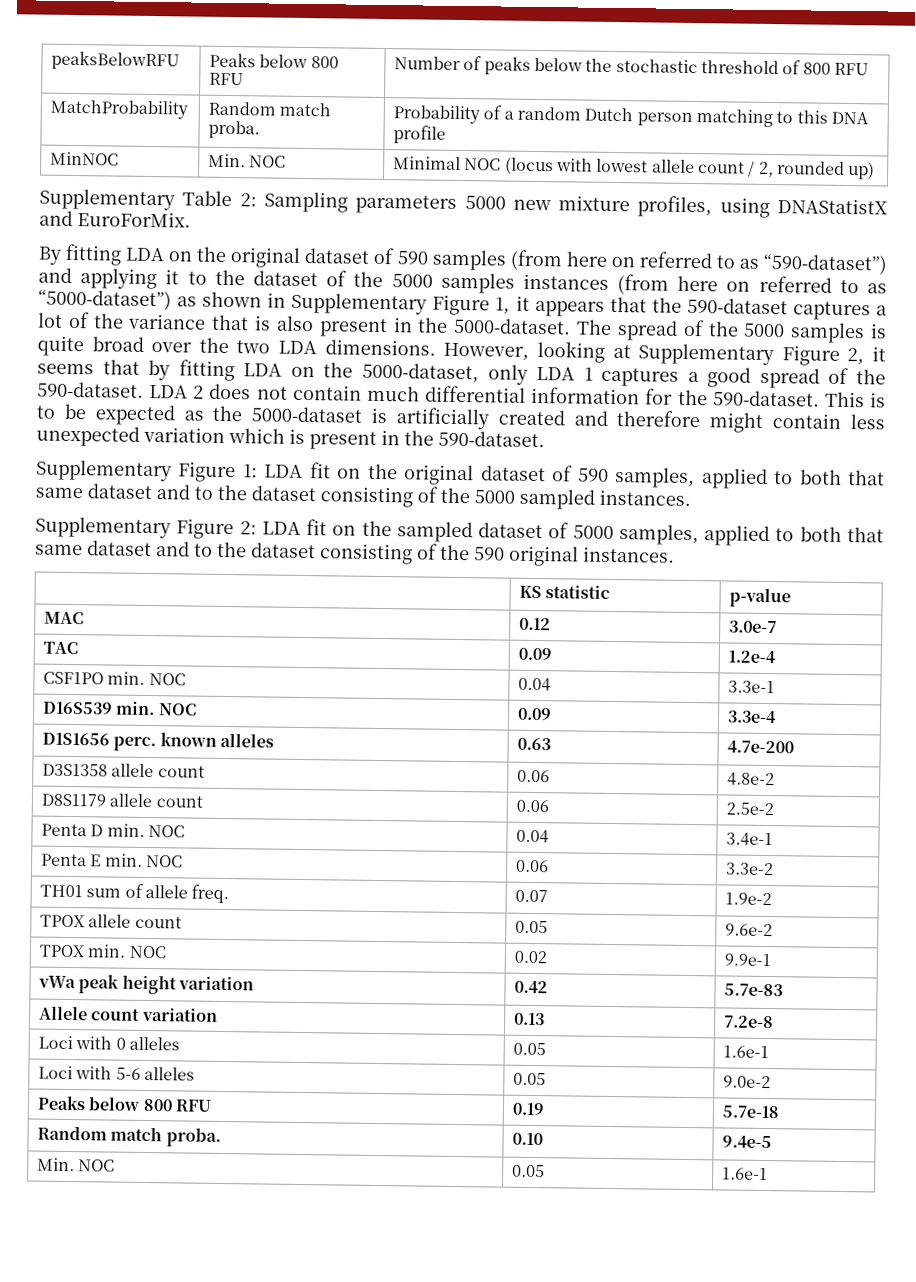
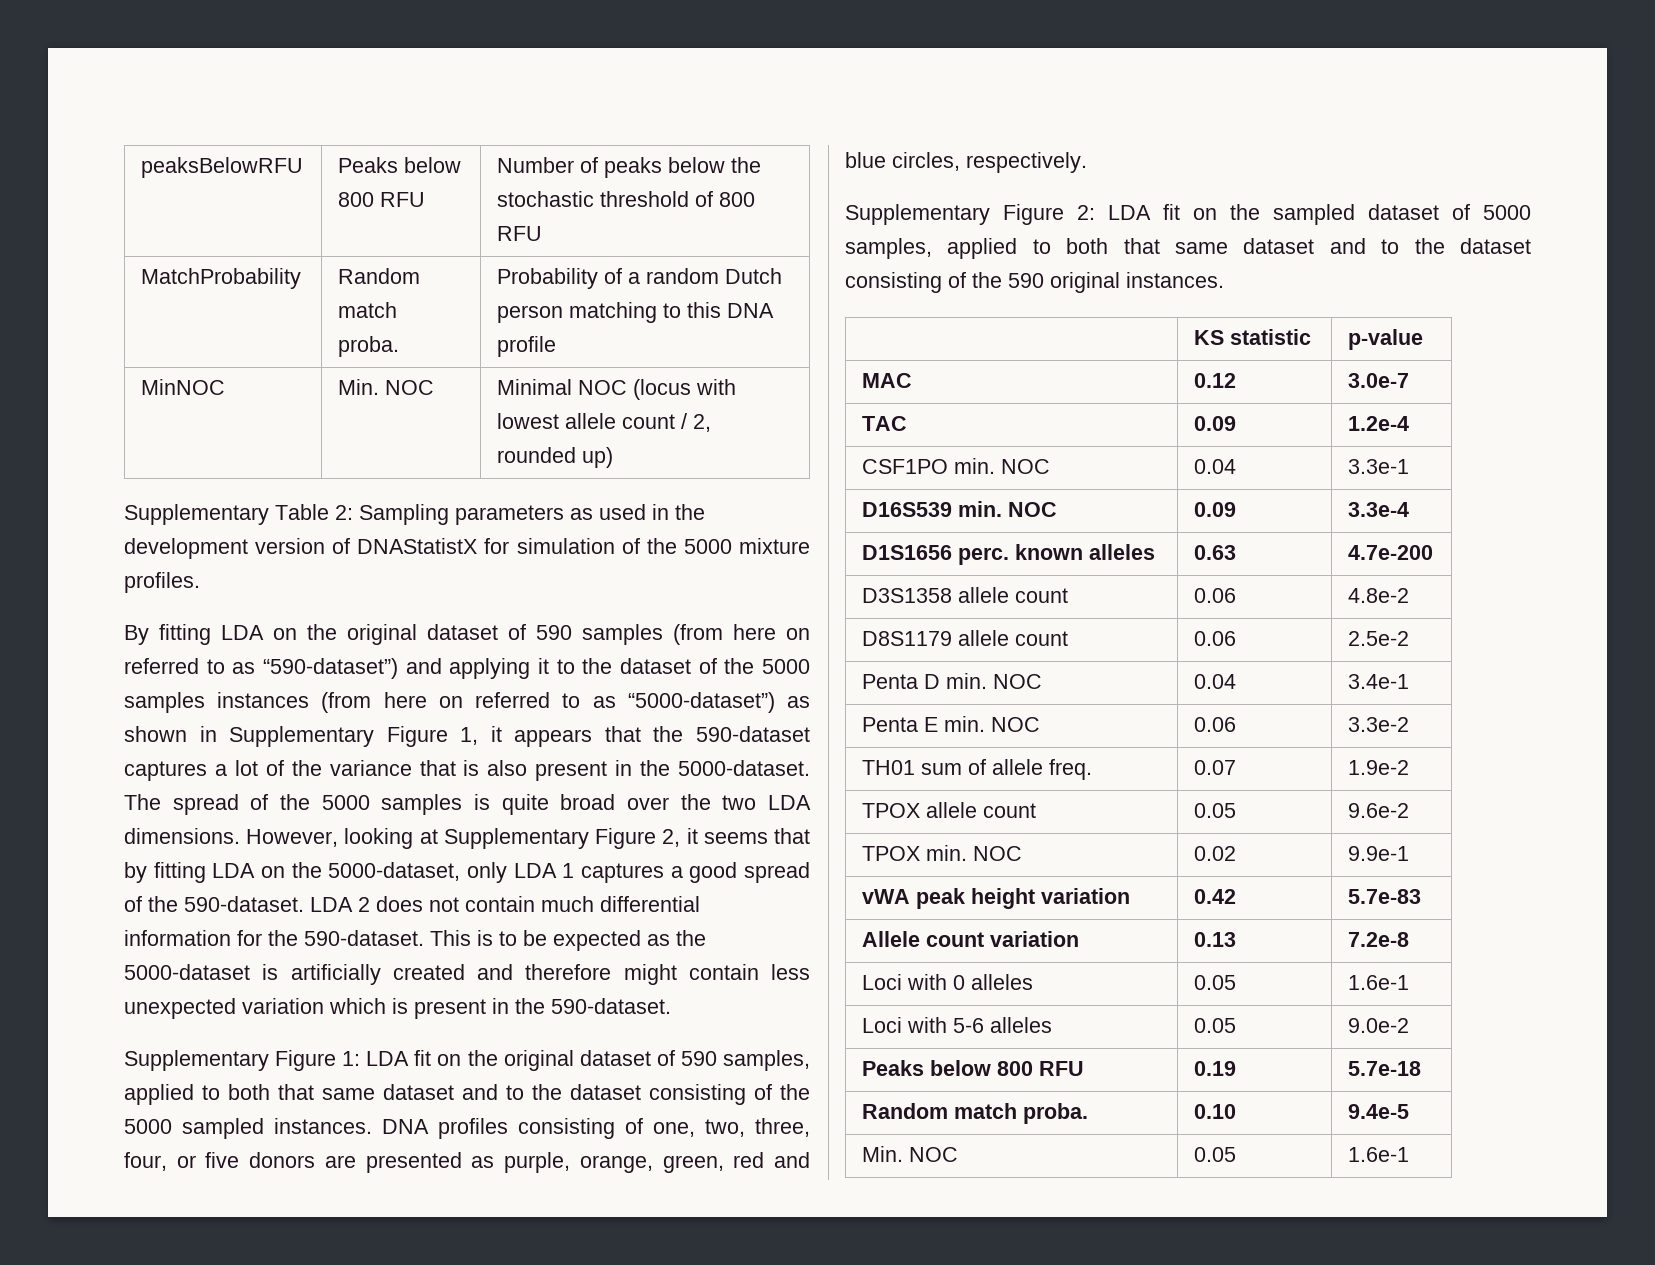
- Supplementary Table 2: Sampling parameters 5000 new mixture profiles, using DNAStatistX and EuroForMix.
+ Supplementary Table 2: Sampling parameters as used in the development version of DNAStatistX for simulation of the 5000 mixture profiles.
+ DNA profiles consisting of one, two, three, four, or five donors are presented as purple, orange, green, red and blue circles, respectively.
- vWa peak height variation | 0.42 | 5.7e-83
+ vWA peak height variation | 0.42 | 5.7e-83

